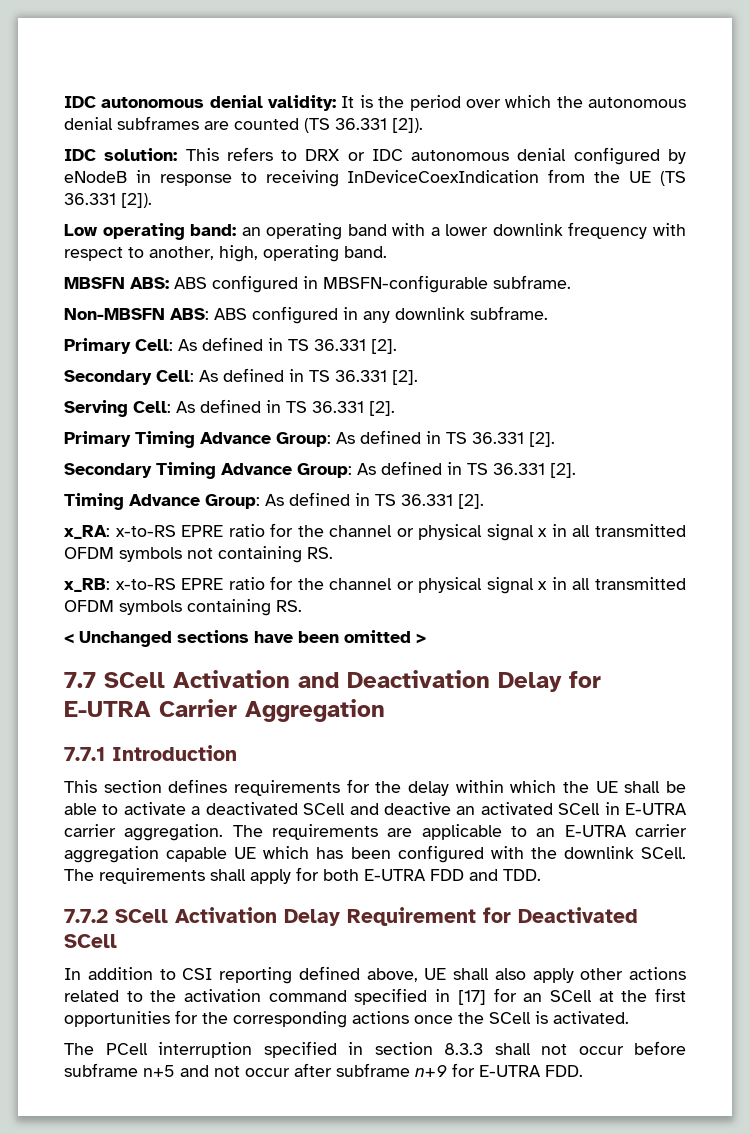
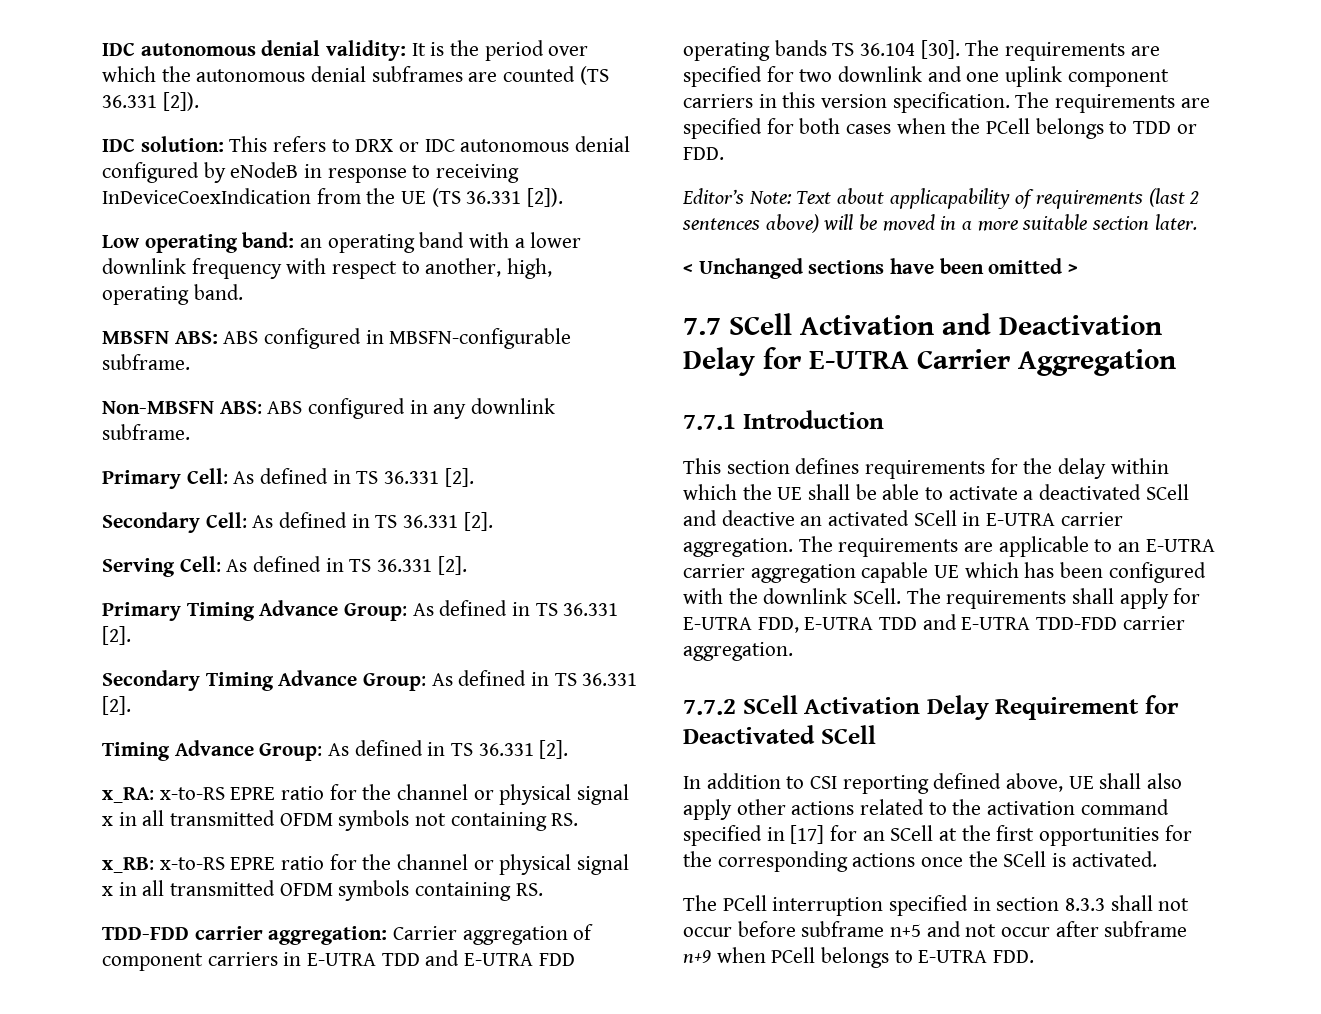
+ TDD-FDD carrier aggregation: Carrier aggregation of component carriers in E-UTRA TDD and E-UTRA FDD operating bands TS 36.104 [30]. The requirements are specified for two downlink and one uplink component carriers in this version specification. The requirements are specified for both cases when the PCell belongs to TDD or FDD.
+ Editor’s Note: Text about applicapability of requirements (last 2 sentences above) will be moved in a more suitable section later.
- The requirements shall apply for both E-UTRA FDD and TDD.
+ The requirements shall apply for E-UTRA FDD, E-UTRA TDD and E-UTRA TDD-FDD carrier aggregation.
- The PCell interruption specified in section 8.3.3 shall not occur before subframe n+5 and not occur after subframe n+9 for E-UTRA FDD.
+ The PCell interruption specified in section 8.3.3 shall not occur before subframe n+5 and not occur after subframe n+9 when PCell belongs to E-UTRA FDD.

